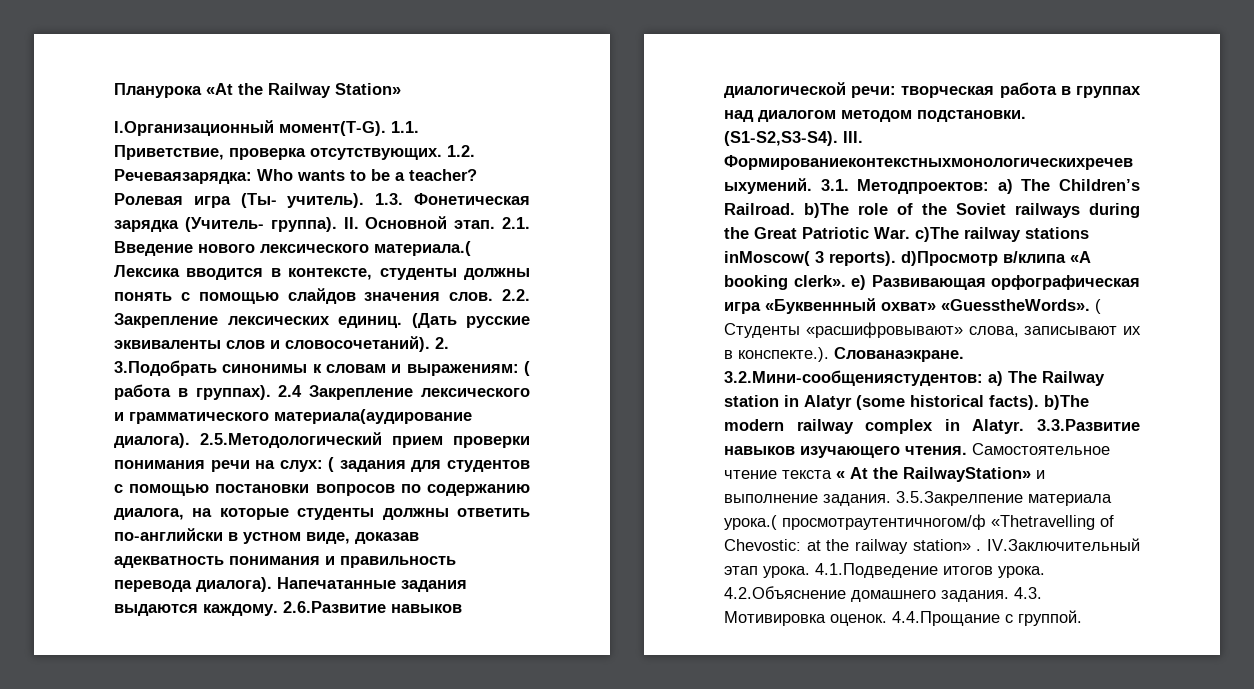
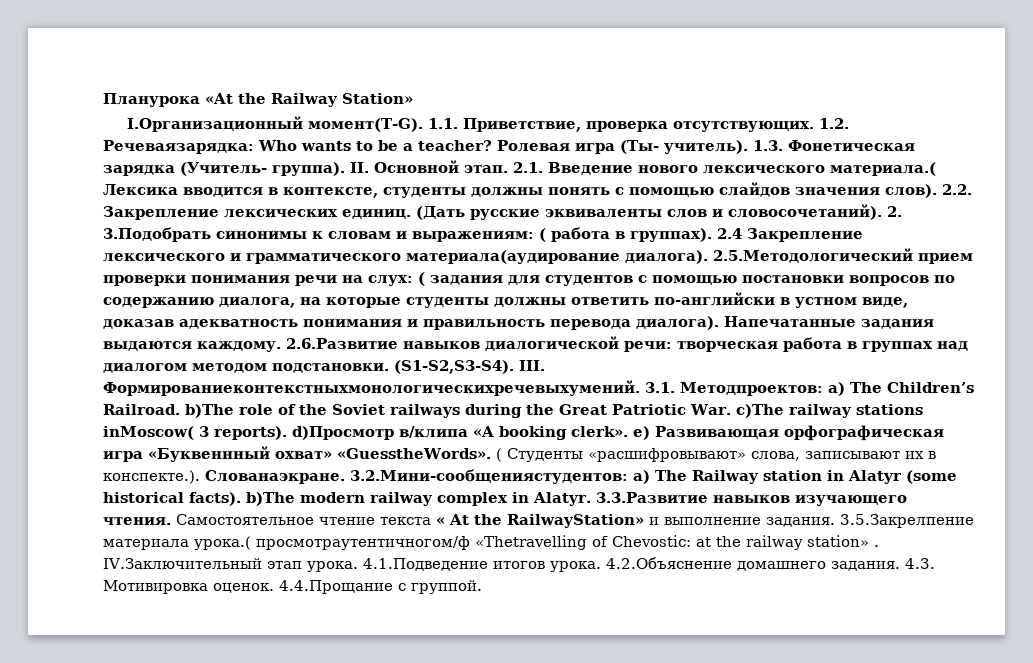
- 2.1. Введение нового лексического материала.( Лексика вводится в контексте, студенты должны понять с помощью слайдов значения слов.
+ 2.1. Введение нового лексического материала.( Лексика вводится в контексте, студенты должны понять с помощью слайдов значения слов).

